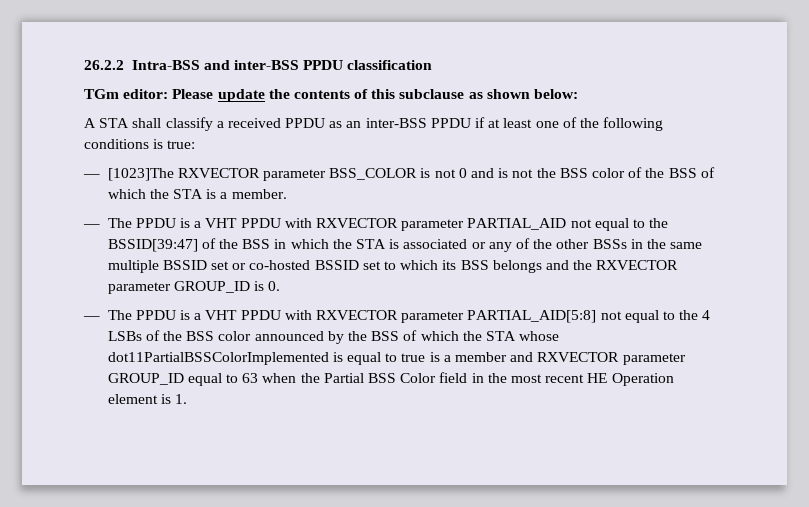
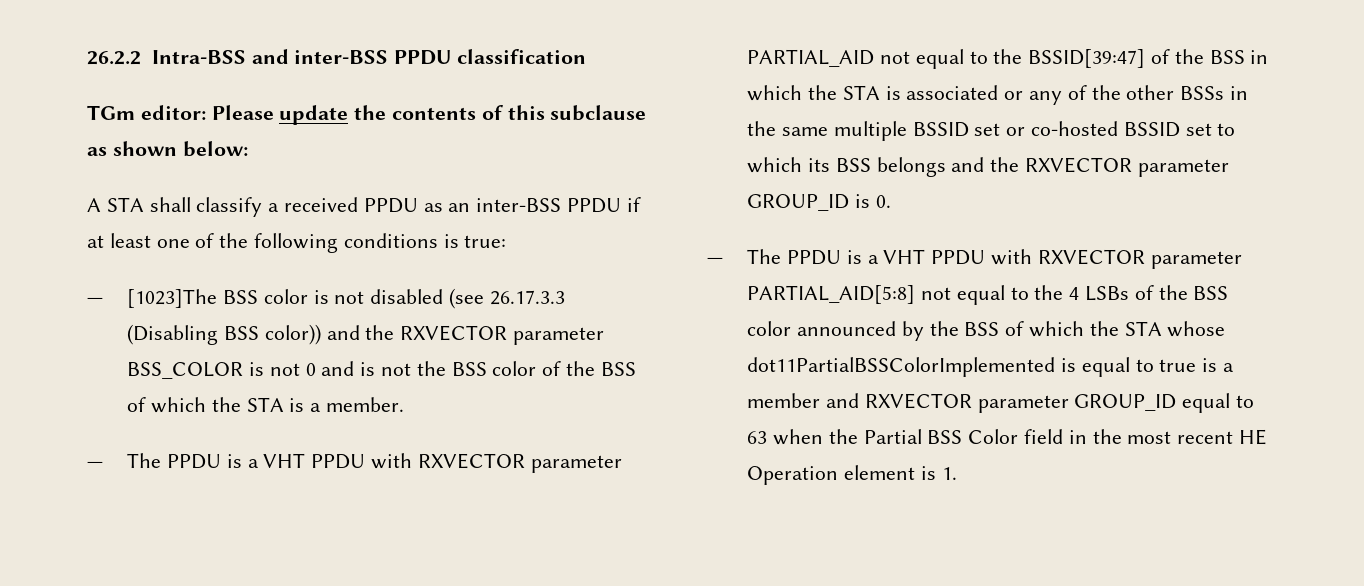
- — [1023]The RXVECTOR parameter BSS_COLOR is not 0 and is not the BSS color of the BSS of which the STA is a member.
+ — [1023]The BSS color is not disabled (see 26.17.3.3 (Disabling BSS color)) and the RXVECTOR parameter BSS_COLOR is not 0 and is not the BSS color of the BSS of which the STA is a member.

